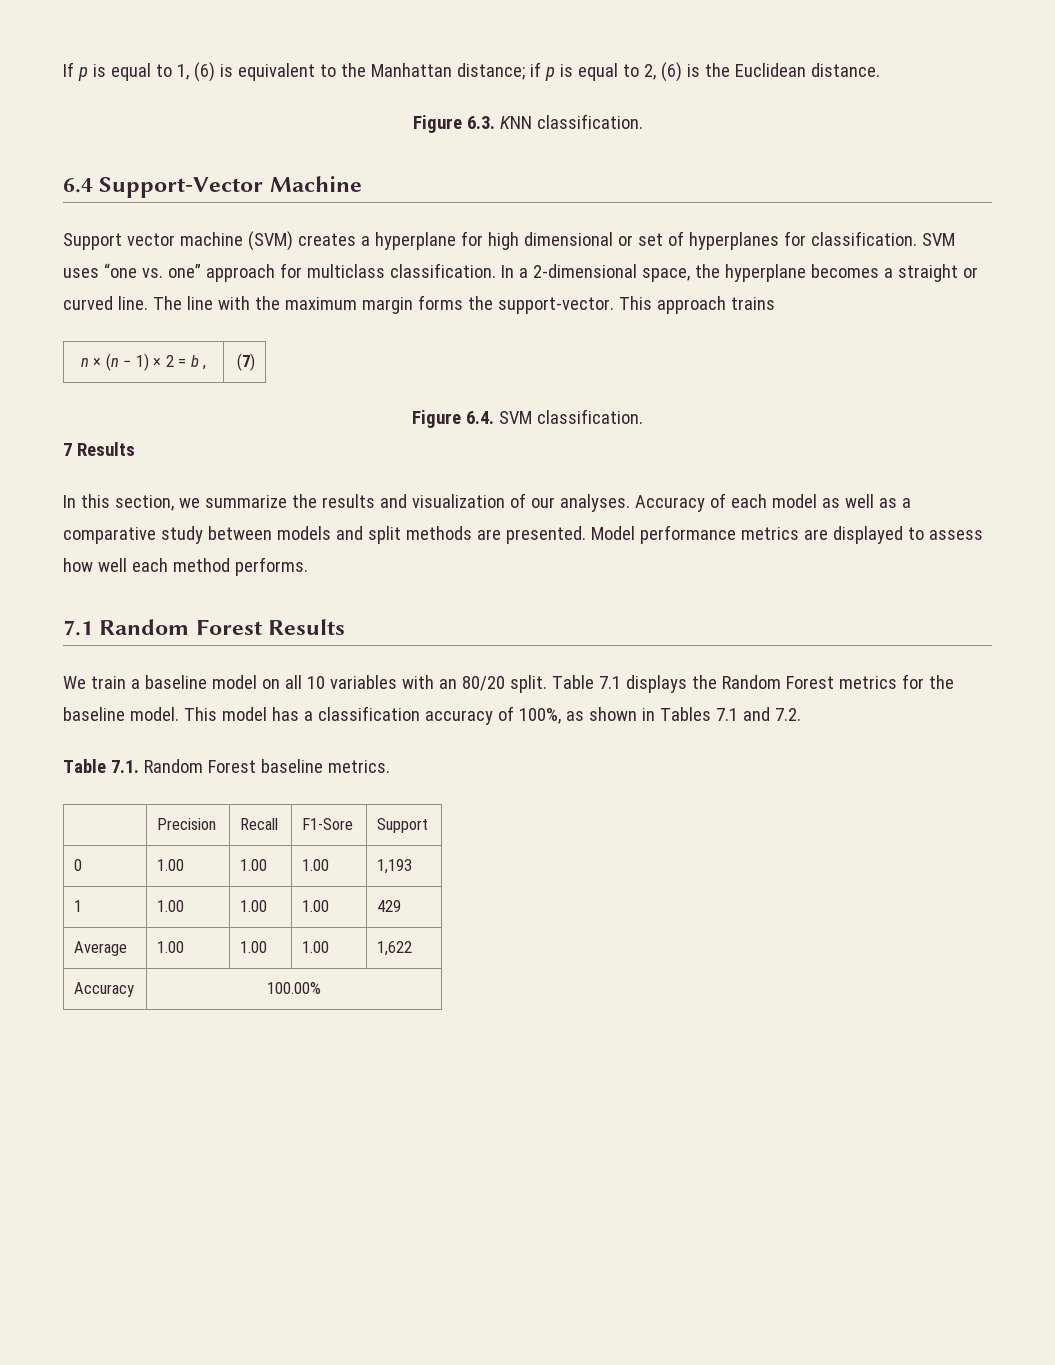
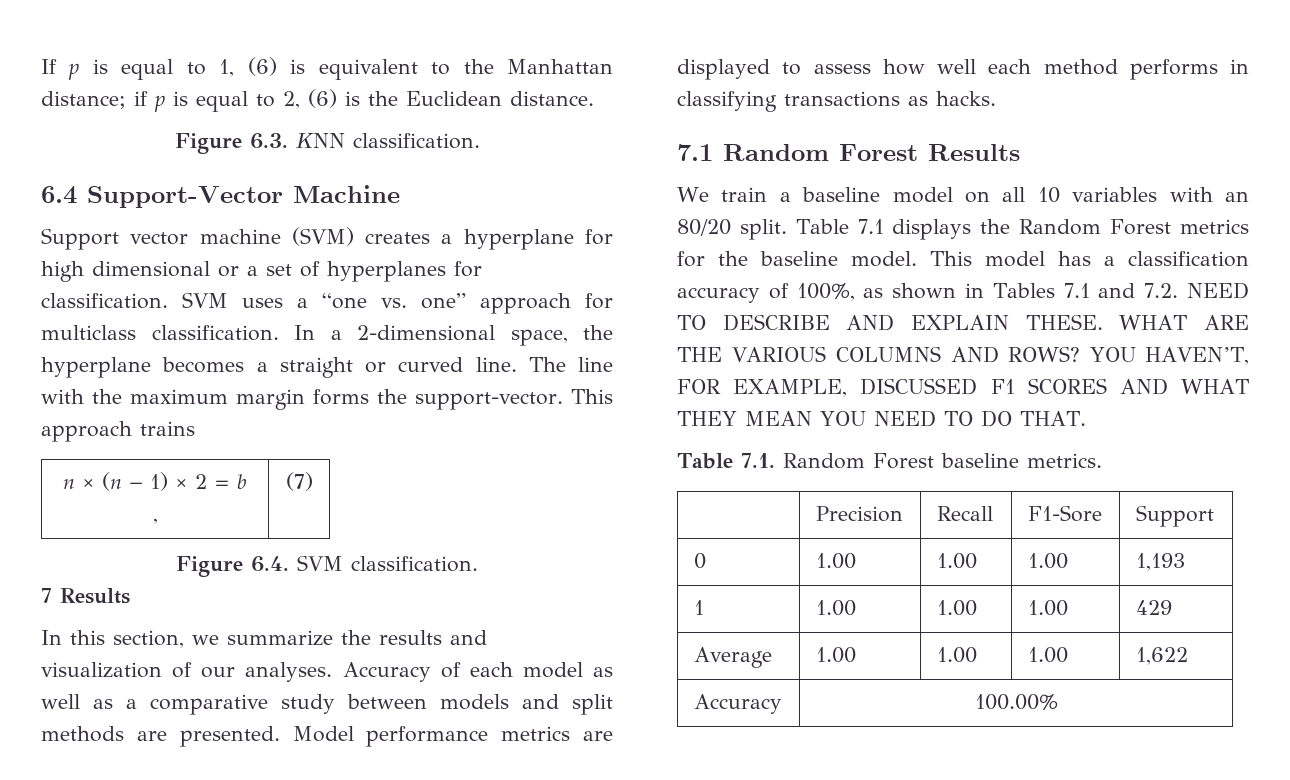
- Support vector machine (SVM) creates a hyperplane for high dimensional or set of hyperplanes for classification.
+ Support vector machine (SVM) creates a hyperplane for high dimensional or a set of hyperplanes for classification.
- SVM uses “one vs. one” approach for multiclass classification.
+ SVM uses a “one vs. one” approach for multiclass classification.
- Model performance metrics are displayed to assess how well each method performs.
+ Model performance metrics are displayed to assess how well each method performs in classifying transactions as hacks.
- This model has a classification accuracy of 100%, as shown in Tables 7.1 and 7.2.
+ This model has a classification accuracy of 100%, as shown in Tables 7.1 and 7.2. NEED TO DESCRIBE AND EXPLAIN THESE. WHAT ARE THE VARIOUS COLUMNS AND ROWS? YOU HAVEN’T, FOR EXAMPLE, DISCUSSED F1 SCORES AND WHAT THEY MEAN YOU NEED TO DO THAT.

